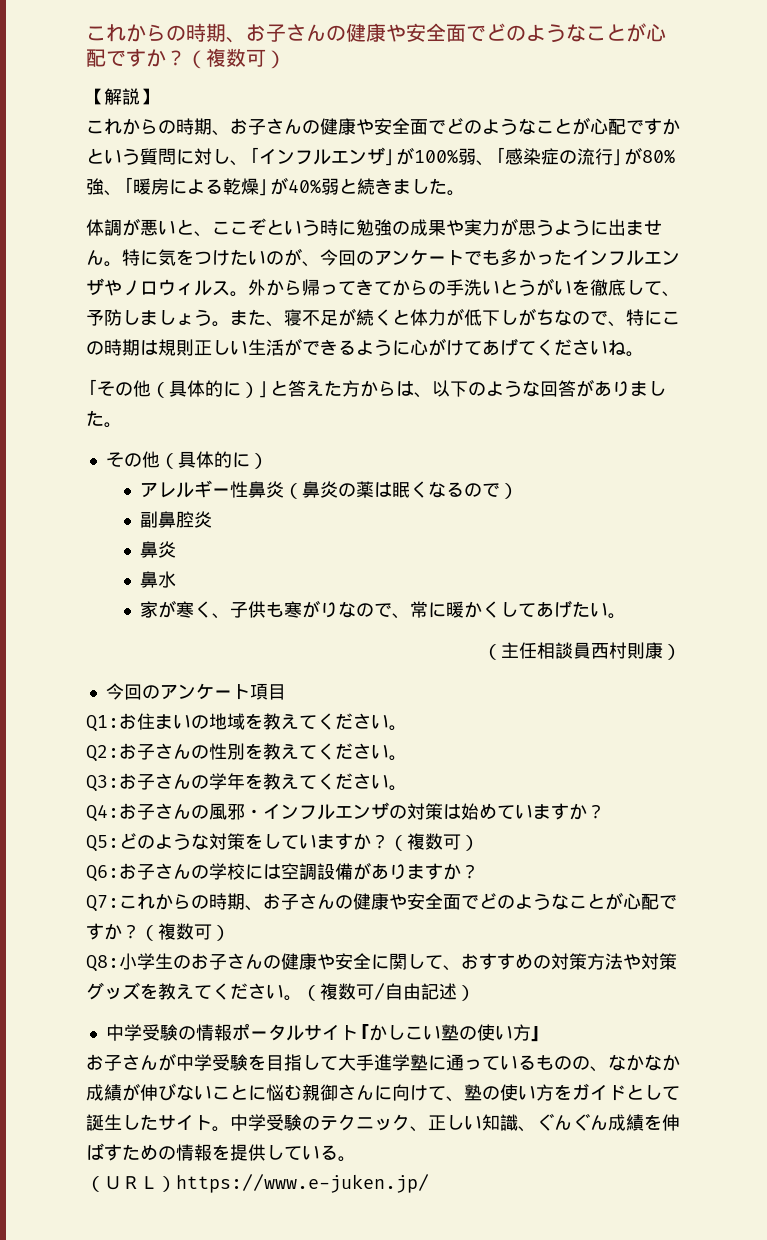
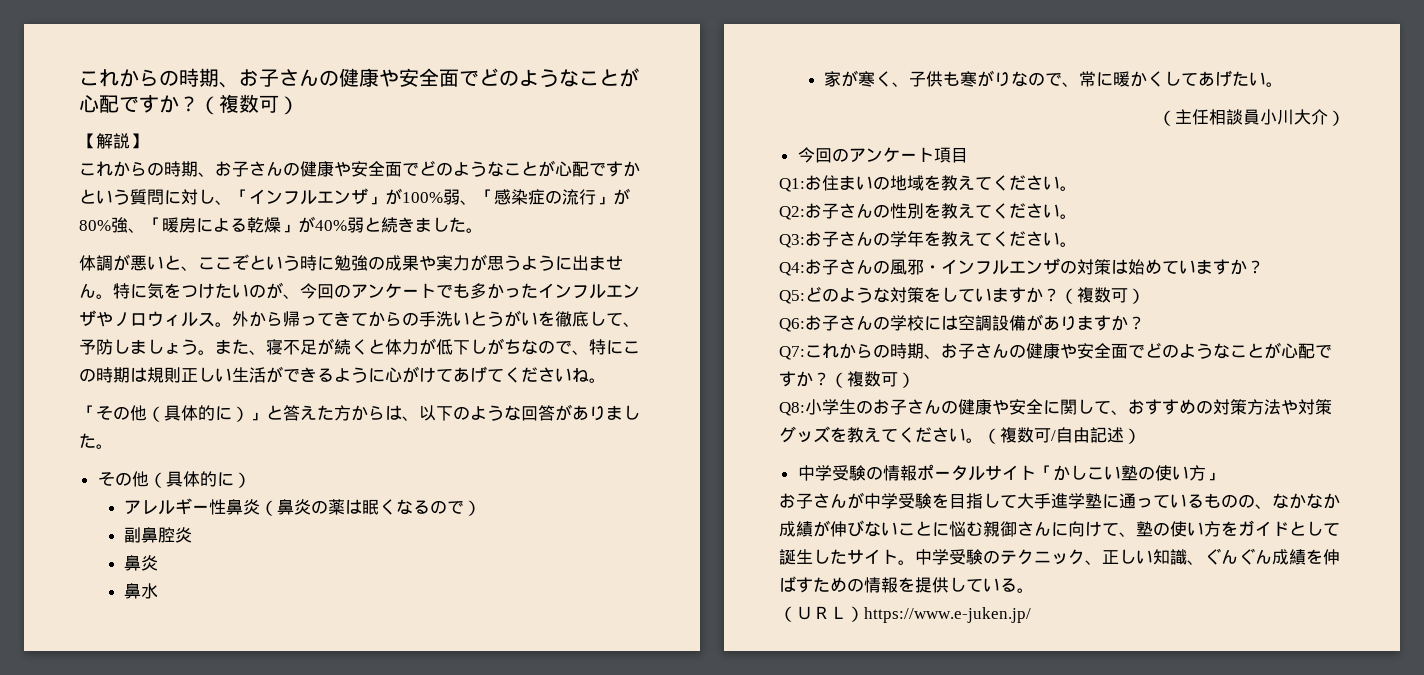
- （主任相談員西村則康）
+ （主任相談員小川大介）

